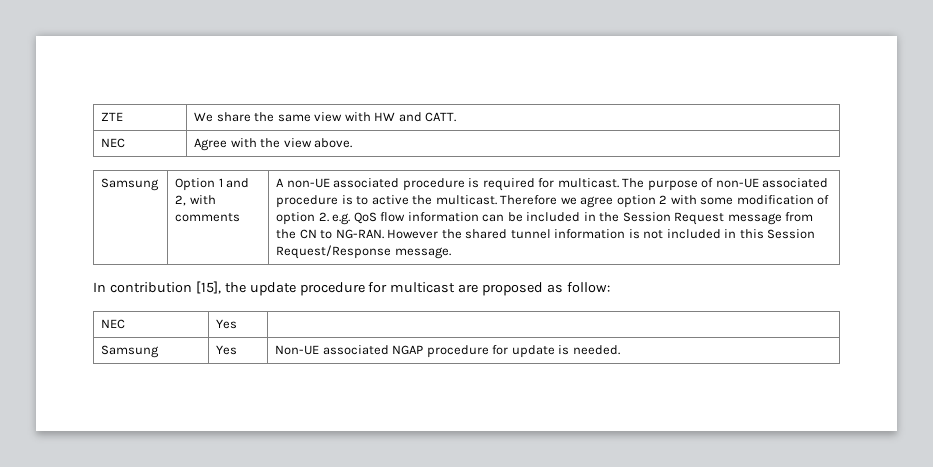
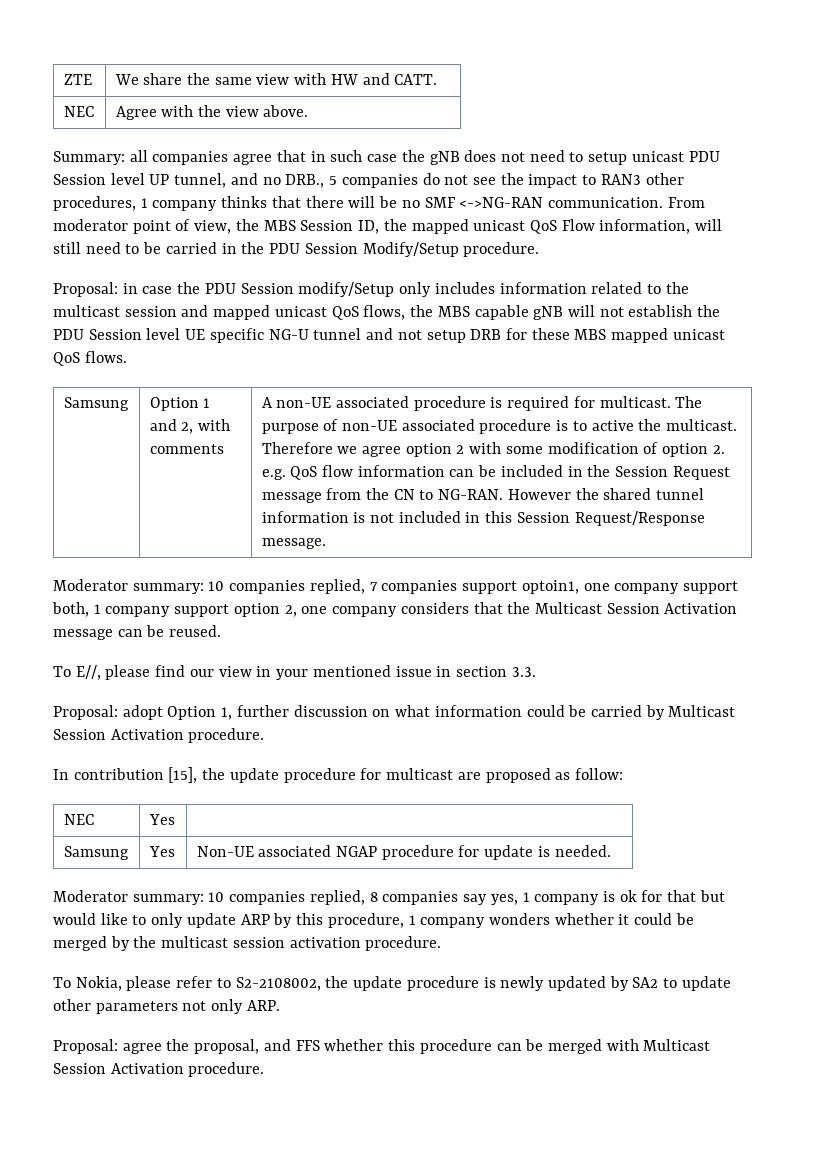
+ Summary: all companies agree that in such case the gNB does not need to setup unicast PDU Session level UP tunnel, and no DRB., 5 companies do not see the impact to RAN3 other procedures, 1 company thinks that there will be no SMF <->NG-RAN communication. From moderator point of view, the MBS Session ID, the mapped unicast QoS Flow information, will still need to be carried in the PDU Session Modify/Setup procedure.
+ Proposal: in case the PDU Session modify/Setup only includes information related to the multicast session and mapped unicast QoS flows, the MBS capable gNB will not establish the PDU Session level UE specific NG-U tunnel and not setup DRB for these MBS mapped unicast QoS flows.
+ Moderator summary: 10 companies replied, 7 companies support optoin1, one company support both, 1 company support option 2, one company considers that the Multicast Session Activation message can be reused.
+ To E//, please find our view in your mentioned issue in section 3.3.
+ Proposal: adopt Option 1, further discussion on what information could be carried by Multicast Session Activation procedure.
+ Moderator summary: 10 companies replied, 8 companies say yes, 1 company is ok for that but would like to only update ARP by this procedure, 1 company wonders whether it could be merged by the multicast session activation procedure.
+ To Nokia, please refer to S2-2108002, the update procedure is newly updated by SA2 to update other parameters not only ARP.
+ Proposal: agree the proposal, and FFS whether this procedure can be merged with Multicast Session Activation procedure.

